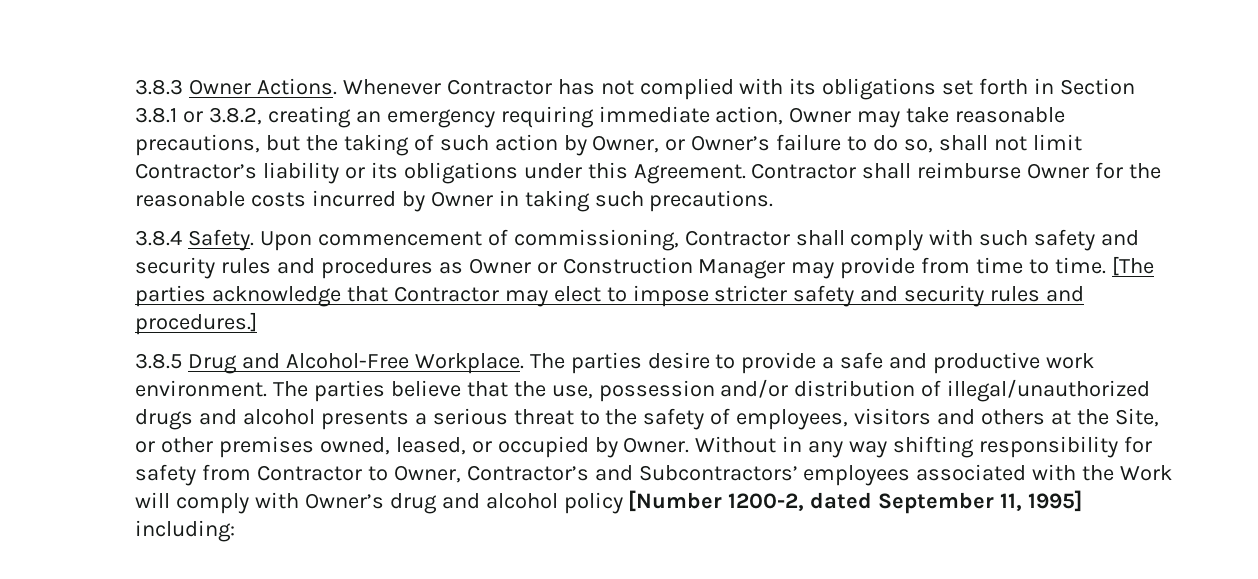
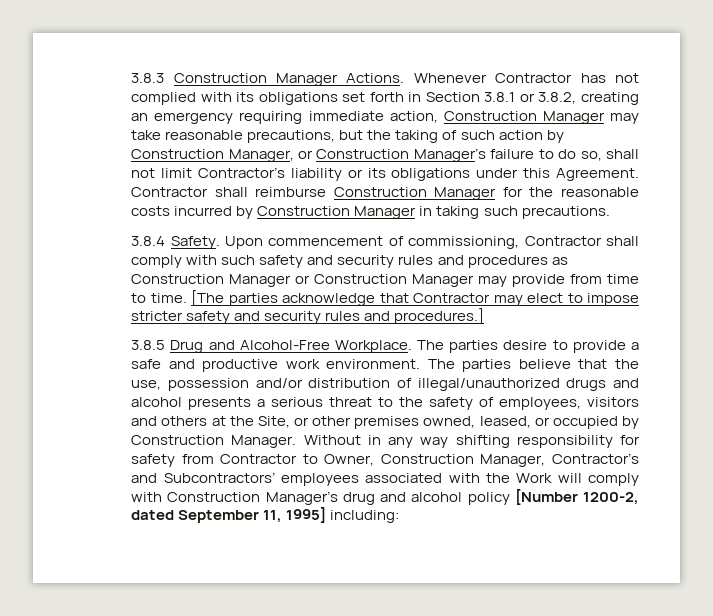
- 3.8.3 Owner Actions.
+ 3.8.3 Construction Manager Actions.
- Whenever Contractor has not complied with its obligations set forth in Section 3.8.1 or 3.8.2, creating an emergency requiring immediate action, Owner may take reasonable precautions, but the taking of such action by Owner, or Owner’s failure to do so, shall not limit Contractor’s liability or its obligations under this Agreement.
+ Whenever Contractor has not complied with its obligations set forth in Section 3.8.1 or 3.8.2, creating an emergency requiring immediate action, Construction Manager may take reasonable precautions, but the taking of such action by Construction Manager, or Construction Manager’s failure to do so, shall not limit Contractor’s liability or its obligations under this Agreement.
- Contractor shall reimburse Owner for the reasonable costs incurred by Owner in taking such precautions.
+ Contractor shall reimburse Construction Manager for the reasonable costs incurred by Construction Manager in taking such precautions.
- Upon commencement of commissioning, Contractor shall comply with such safety and security rules and procedures as Owner or Construction Manager may provide from time to time.
+ Upon commencement of commissioning, Contractor shall comply with such safety and security rules and procedures as Construction Manager or Construction Manager may provide from time to time.
- The parties believe that the use, possession and/or distribution of illegal/unauthorized drugs and alcohol presents a serious threat to the safety of employees, visitors and others at the Site, or other premises owned, leased, or occupied by Owner.
+ The parties believe that the use, possession and/or distribution of illegal/unauthorized drugs and alcohol presents a serious threat to the safety of employees, visitors and others at the Site, or other premises owned, leased, or occupied by Construction Manager.
- Without in any way shifting responsibility for safety from Contractor to Owner, Contractor’s and Subcontractors’ employees associated with the Work will comply with Owner’s drug and alcohol policy [Number 1200-2, dated September 11, 1995] including:
+ Without in any way shifting responsibility for safety from Contractor to Owner, Construction Manager, Contractor’s and Subcontractors’ employees associated with the Work will comply with Construction Manager’s drug and alcohol policy [Number 1200-2, dated September 11, 1995] including:

